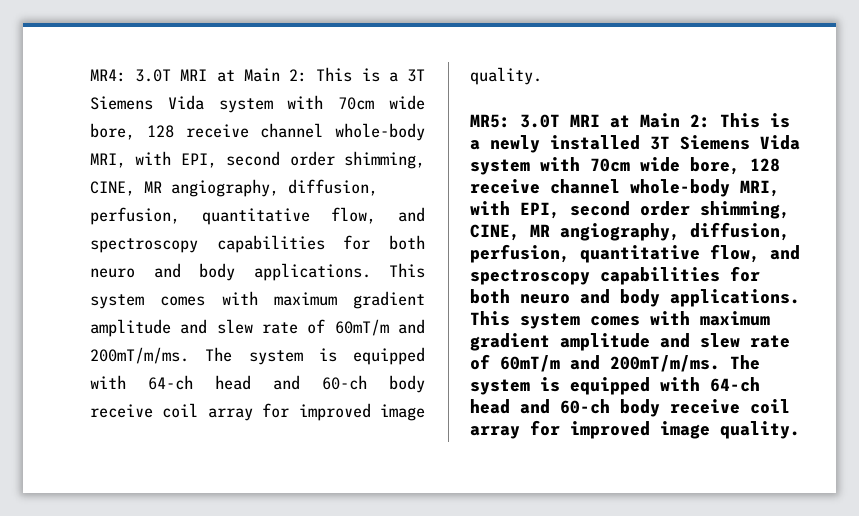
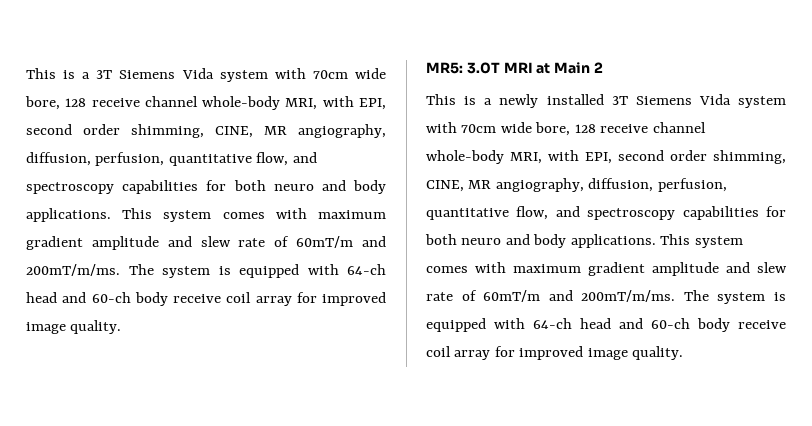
- MR4: 3.0T MRI at Main 2: This is a 3T Siemens Vida system with 70cm wide bore, 128 receive channel whole-body MRI, with EPI, second order shimming, CINE, MR angiography, diffusion, perfusion, quantitative flow, and spectroscopy capabilities for both neuro and body applications.
+ This is a 3T Siemens Vida system with 70cm wide bore, 128 receive channel whole-body MRI, with EPI, second order shimming, CINE, MR angiography, diffusion, perfusion, quantitative flow, and spectroscopy capabilities for both neuro and body applications.
- MR5: 3.0T MRI at Main 2: This is a newly installed 3T Siemens Vida system with 70cm wide bore, 128 receive channel whole-body MRI, with EPI, second order shimming, CINE, MR angiography, diffusion, perfusion, quantitative flow, and spectroscopy capabilities for both neuro and body applications.
+ MR5: 3.0T MRI at Main 2
+ This is a newly installed 3T Siemens Vida system with 70cm wide bore, 128 receive channel whole-body MRI, with EPI, second order shimming, CINE, MR angiography, diffusion, perfusion, quantitative flow, and spectroscopy capabilities for both neuro and body applications.

